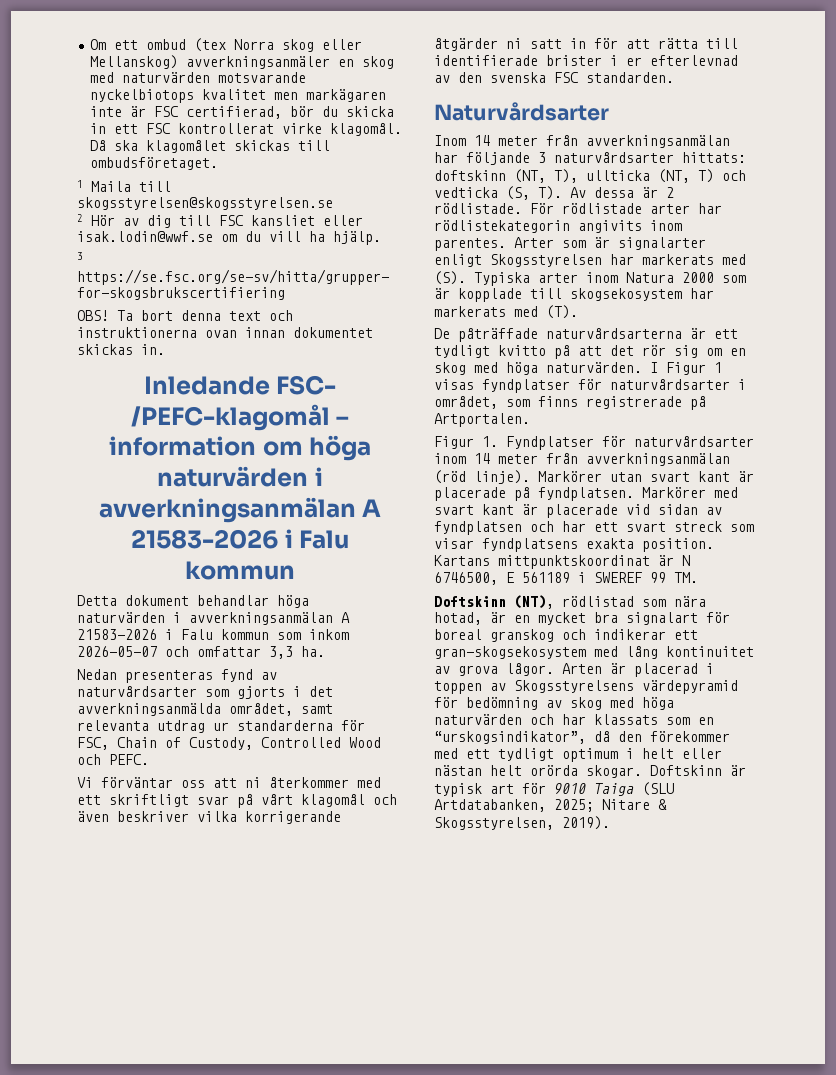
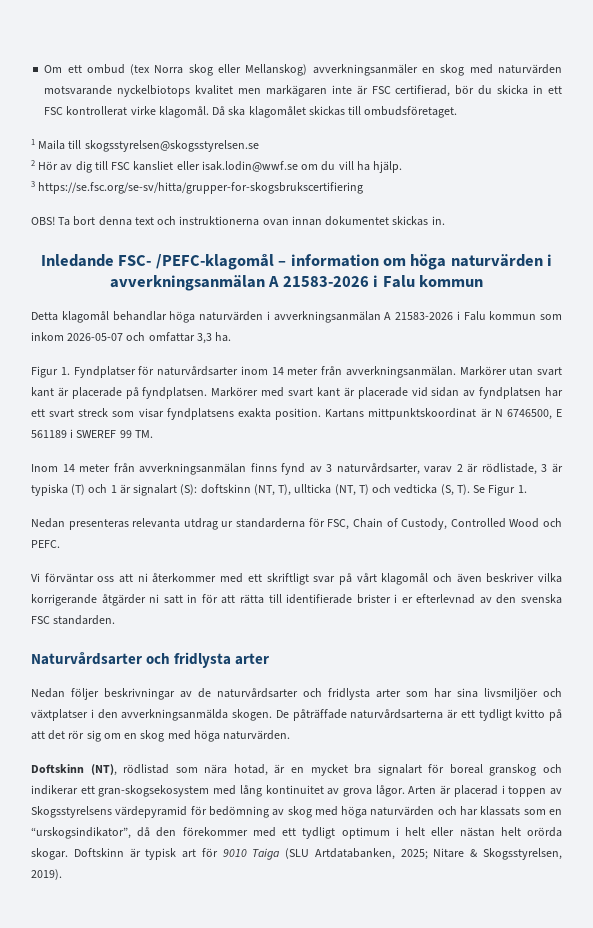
- Detta dokument behandlar höga naturvärden i avverkningsanmälan A 21583-2026 i Falu kommun som inkom 2026-05-07 och omfattar 3,3 ha.
+ Detta klagomål behandlar höga naturvärden i avverkningsanmälan A 21583-2026 i Falu kommun som inkom 2026-05-07 och omfattar 3,3 ha.
- Nedan presenteras fynd av naturvårdsarter som gjorts i det avverkningsanmälda området, samt relevanta utdrag ur standarderna för FSC, Chain of Custody, Controlled Wood och PEFC.
+ Figur 1. Fyndplatser för naturvårdsarter inom 14 meter från avverkningsanmälan. Markörer utan svart kant är placerade på fyndplatsen. Markörer med svart kant är placerade vid sidan av fyndplatsen har ett svart streck som visar fyndplatsens exakta position. Kartans mittpunktskoordinat är N 6746500, E 561189 i SWEREF 99 TM.
+ Inom 14 meter från avverkningsanmälan finns fynd av 3 naturvårdsarter, varav 2 är rödlistade, 3 är typiska (T) och 1 är signalart (S): doftskinn (NT, T), ullticka (NT, T) och vedticka (S, T). Se Figur 1.
+ Nedan presenteras relevanta utdrag ur standarderna för FSC, Chain of Custody, Controlled Wood och PEFC.
- Naturvårdsarter
- Inom 14 meter från avverkningsanmälan har följande 3 naturvårdsarter hittats: doftskinn (NT, T), ullticka (NT, T) och vedticka (S, T). Av dessa är 2 rödlistade. För rödlistade arter har rödlistekategorin angivits inom parentes. Arter som är signalarter enligt Skogsstyrelsen har markerats med (S). Typiska arter inom Natura 2000 som är kopplade till skogsekosystem har markerats med (T).
- De påträffade naturvårdsarterna är ett tydligt kvitto på att det rör sig om en skog med höga naturvärden. I Figur 1 visas fyndplatser för naturvårdsarter i området, som finns registrerade på Artportalen.
- Figur 1. Fyndplatser för naturvårdsarter inom 14 meter från avverkningsanmälan (röd linje). Markörer utan svart kant är placerade på fyndplatsen. Markörer med svart kant är placerade vid sidan av fyndplatsen och har ett svart streck som visar fyndplatsens exakta position. Kartans mittpunktskoordinat är N 6746500, E 561189 i SWEREF 99 TM.
+ Naturvårdsarter och fridlysta arter
+ Nedan följer beskrivningar av de naturvårdsarter och fridlysta arter som har sina livsmiljöer och växtplatser i den avverkningsanmälda skogen. De påträffade naturvårdsarterna är ett tydligt kvitto på att det rör sig om en skog med höga naturvärden.

